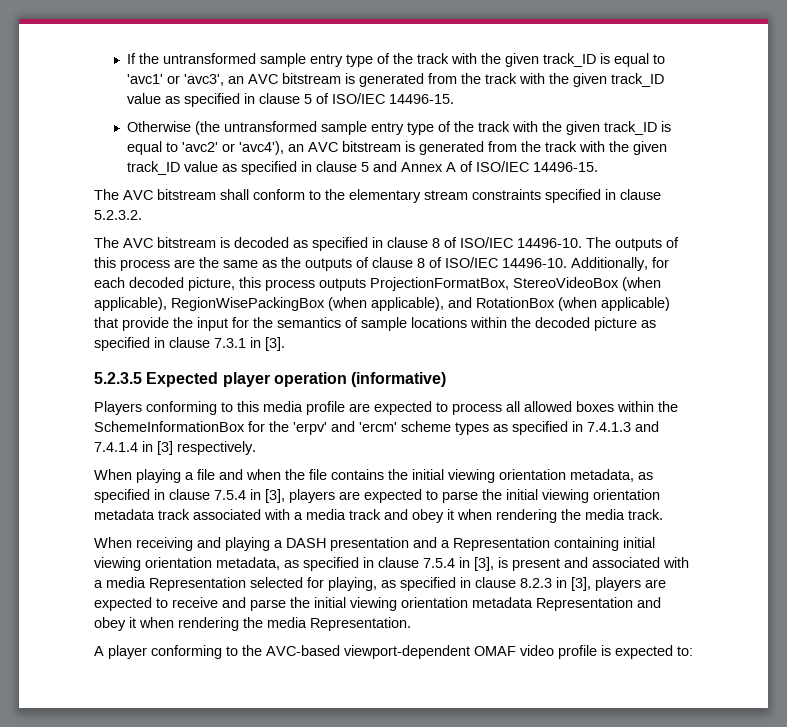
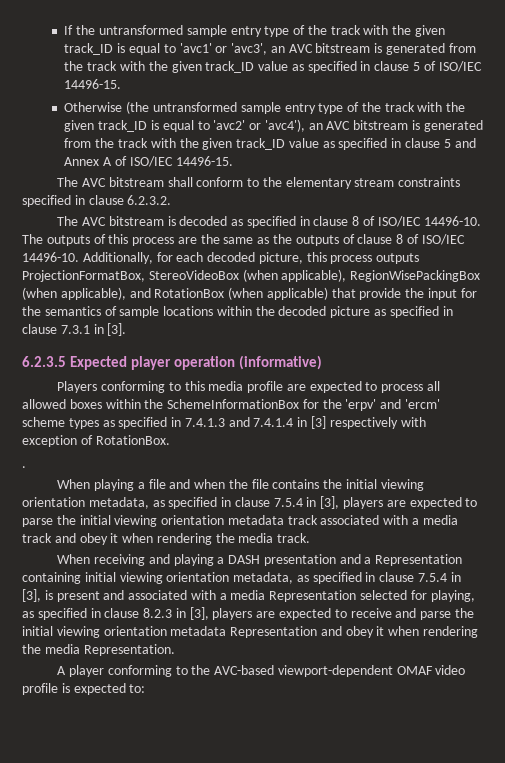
- The AVC bitstream shall conform to the elementary stream constraints specified in clause 5.2.3.2.
+ The AVC bitstream shall conform to the elementary stream constraints specified in clause 6.2.3.2.
- 5.2.3.5 Expected player operation (informative)
+ 6.2.3.5 Expected player operation (informative)
- Players conforming to this media profile are expected to process all allowed boxes within the SchemeInformationBox for the 'erpv' and 'ercm' scheme types as specified in 7.4.1.3 and 7.4.1.4 in [3] respectively.
+ Players conforming to this media profile are expected to process all allowed boxes within the SchemeInformationBox for the 'erpv' and 'ercm' scheme types as specified in 7.4.1.3 and 7.4.1.4 in [3] respectively with exception of RotationBox.
+ .

